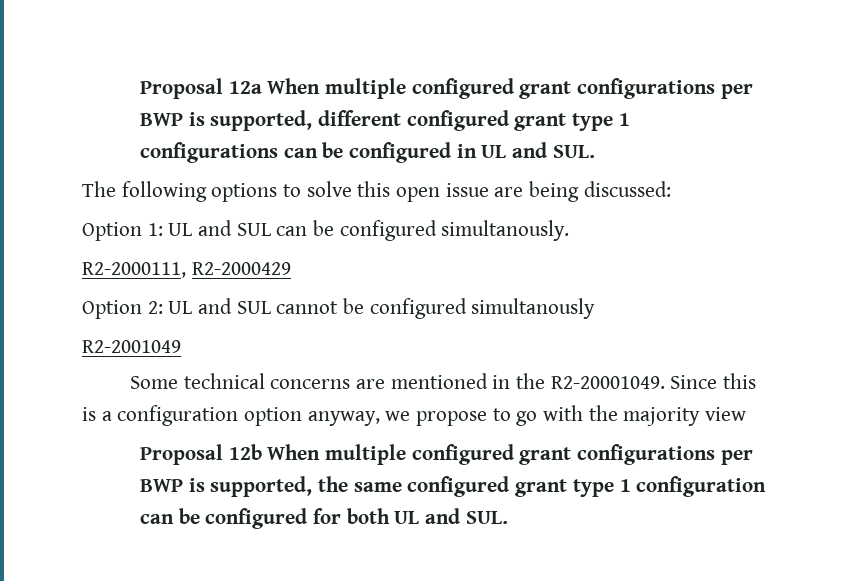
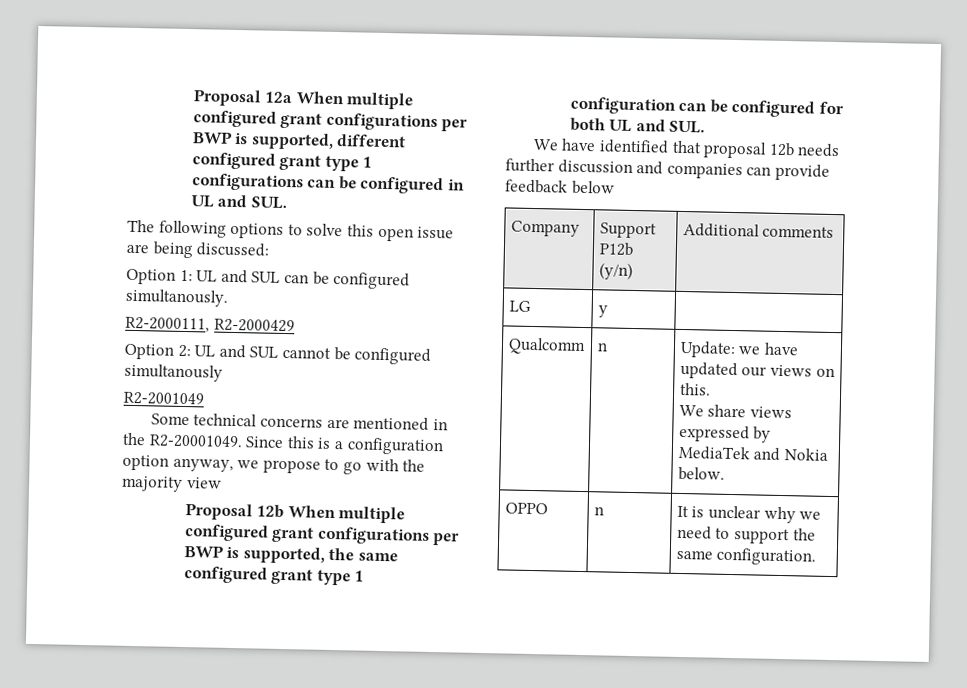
+ We have identified that proposal 12b needs further discussion and companies can provide feedback below
+ Company | Support P12b (y/n) | Additional comments
+ LG | y |
+ Qualcomm | n | Update: we have updated our views on this.
+ We share views expressed by MediaTek and Nokia below.
+ OPPO | n | It is unclear why we need to support the same configuration.

